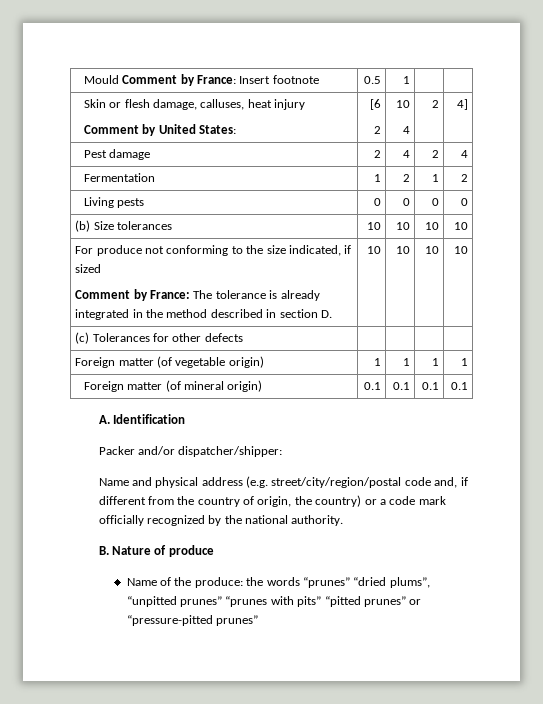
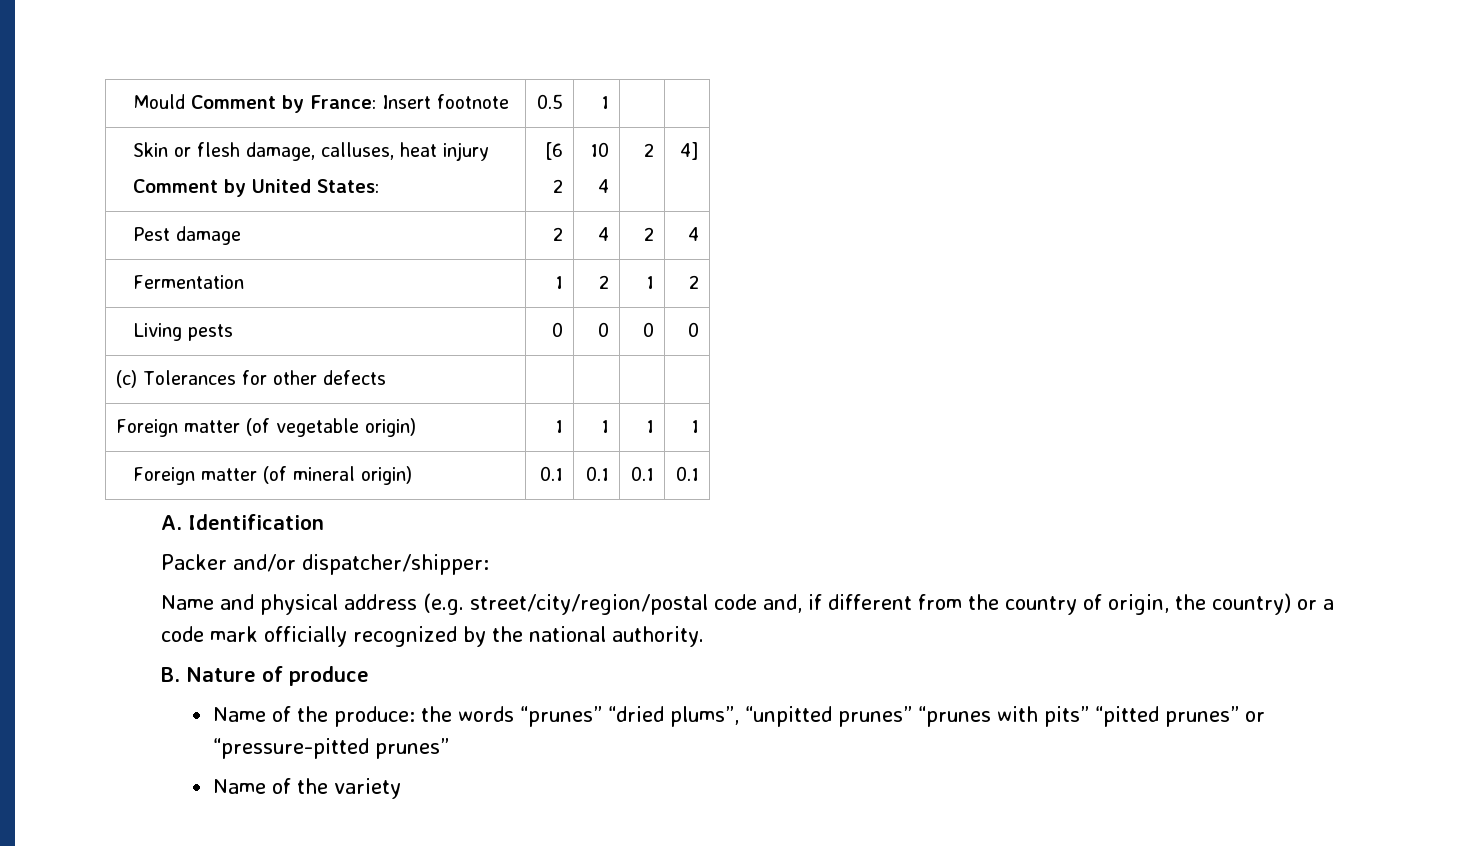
- (b) Size tolerances | 10 | 10 | 10 | 10
- For produce not conforming to the size indicated, if sized
- Comment by France: The tolerance is already integrated in the method described in section D. | 10 | 10 | 10 | 10
+ Name of the variety

